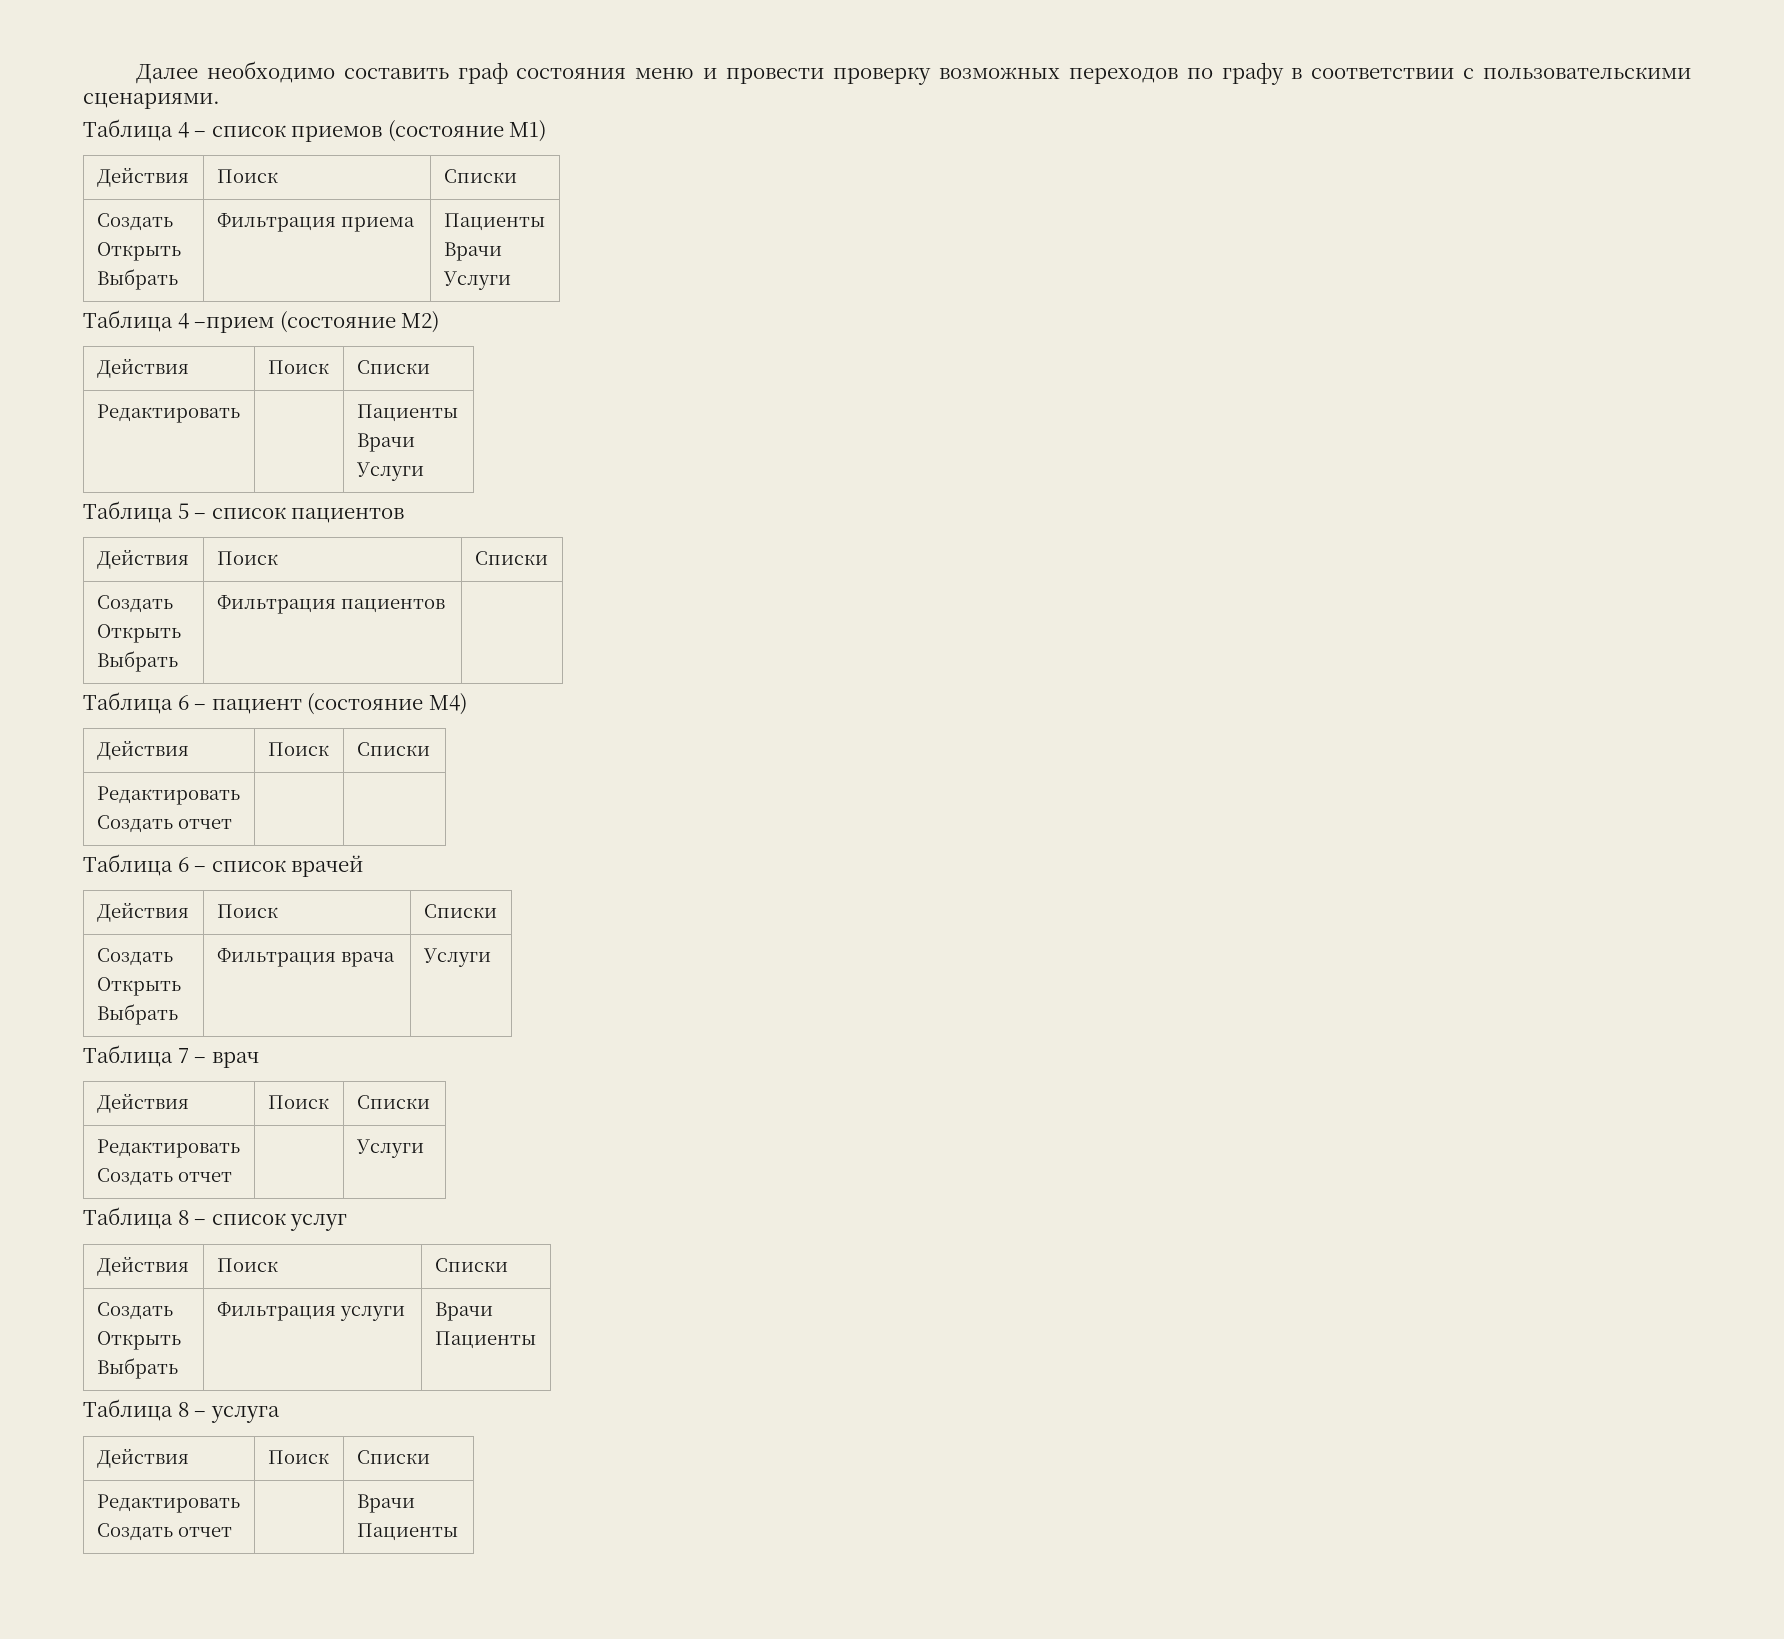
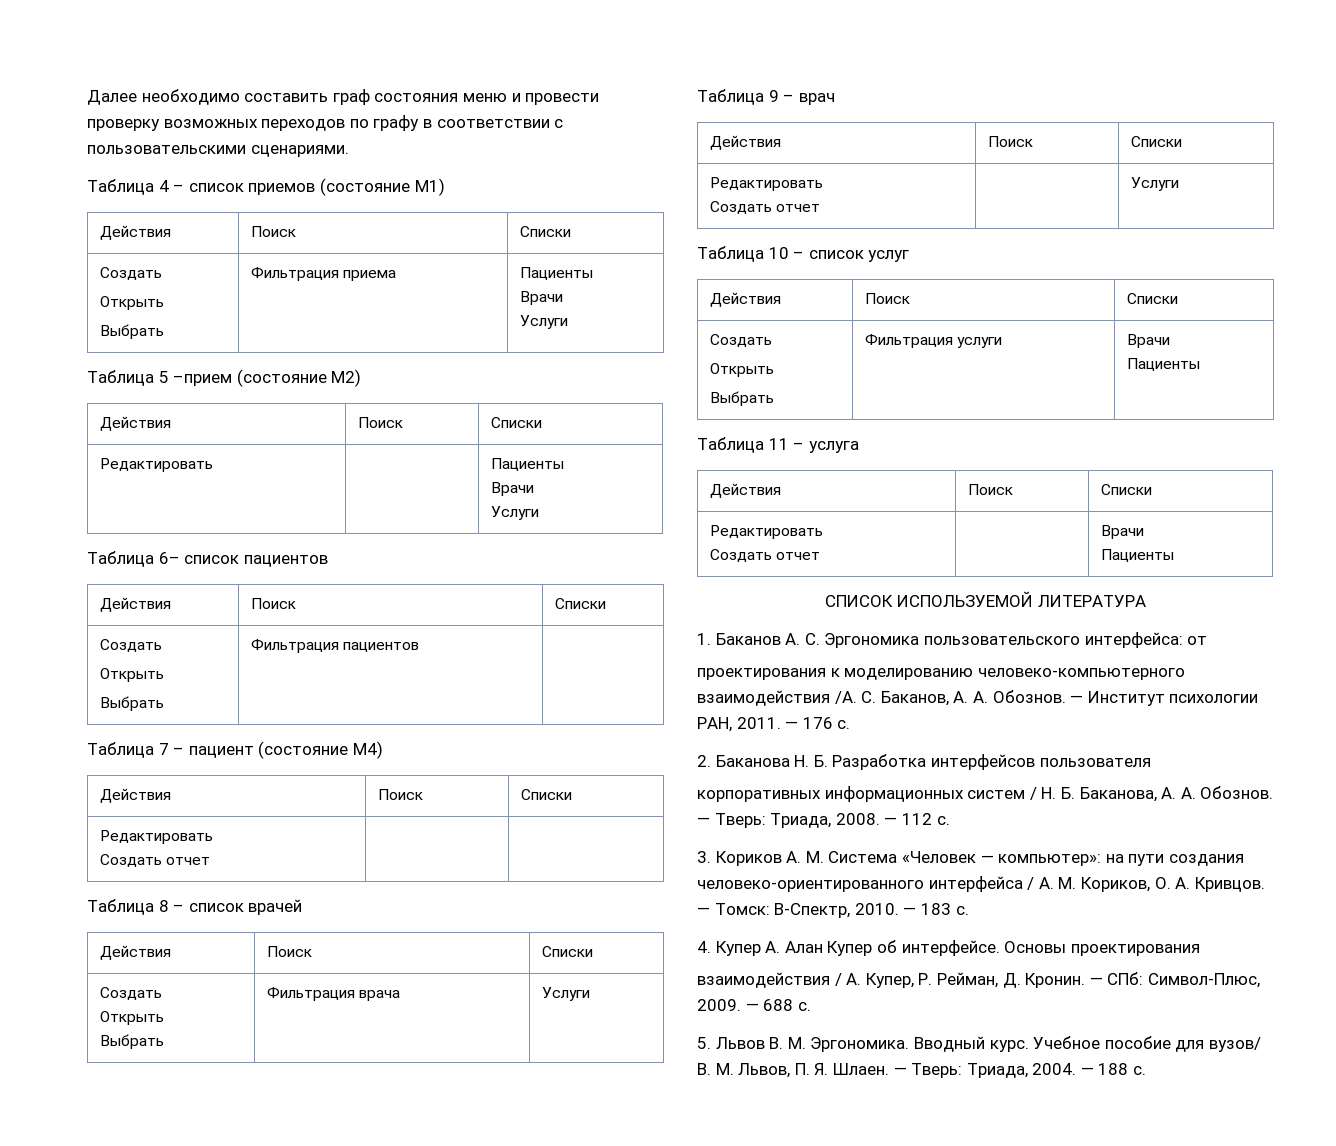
- Таблица 4 –прием (состояние М2)
+ Таблица 5 –прием (состояние М2)
- Таблица 5 – список пациентов
+ Таблица 6– список пациентов
- Таблица 6 – пациент (состояние М4)
+ Таблица 7 – пациент (состояние М4)
- Таблица 6 – список врачей
+ Таблица 8 – список врачей
- Таблица 7 – врач
+ Таблица 9 – врач
- Таблица 8 – список услуг
+ Таблица 10 – список услуг
- Таблица 8 – услуга
+ Таблица 11 – услуга
+ СПИСОК ИСПОЛЬЗУЕМОЙ ЛИТЕРАТУРА
+ 1. Баканов А. С. Эргономика пользовательского интерфейса: от
+ проектирования к моделированию человеко-компьютерного взаимодействия /А. С. Баканов, А. А. Обознов. — Институт психологии РАН, 2011. — 176 с.
+ 2. Баканова Н. Б. Разработка интерфейсов пользователя
+ корпоративных информационных систем / Н. Б. Баканова, А. А. Обознов. — Тверь: Триада, 2008. — 112 с.
+ 3. Кориков А. М. Система «Человек — компьютер»: на пути создания человеко-ориентированного интерфейса / А. М. Кориков, О. А. Кривцов. — Томск: В-Спектр, 2010. — 183 с.
+ 4. Купер А. Алан Купер об интерфейсе. Основы проектирования
+ взаимодействия / А. Купер, Р. Рейман, Д. Кронин. — СПб: Символ-Плюс, 2009. — 688 с.
+ 5. Львов В. М. Эргономика. Вводный курс. Учебное пособие для вузов/ В. М. Львов, П. Я. Шлаен. — Тверь: Триада, 2004. — 188 с.

